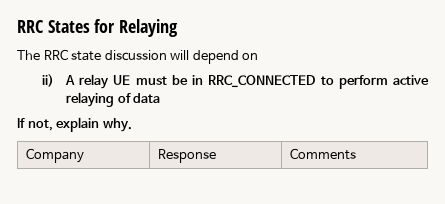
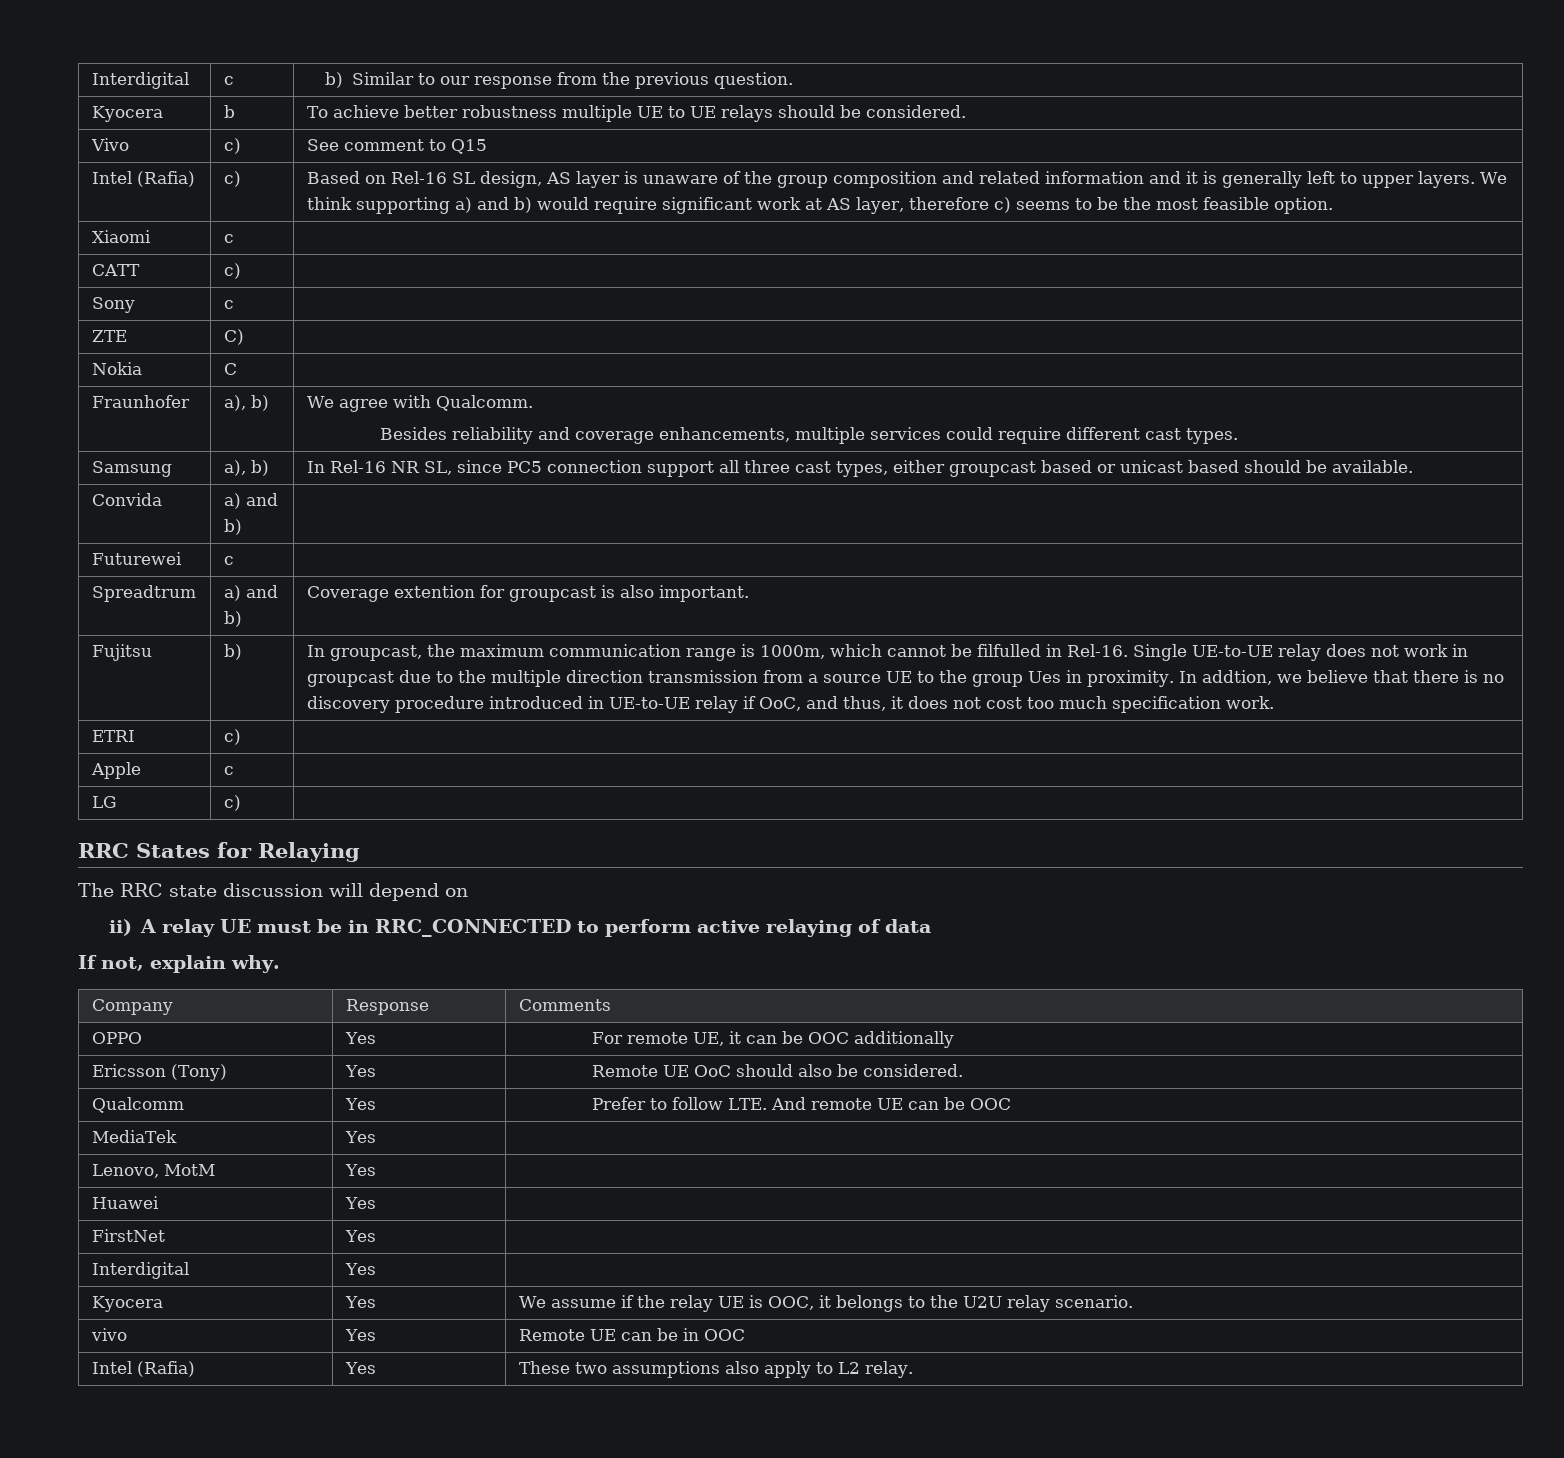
+ Interdigital | c | b) Similar to our response from the previous question.
+ Kyocera | b | To achieve better robustness multiple UE to UE relays should be considered.
+ Vivo | c) | See comment to Q15
+ Intel (Rafia) | c) | Based on Rel-16 SL design, AS layer is unaware of the group composition and related information and it is generally left to upper layers. We think supporting a) and b) would require significant work at AS layer, therefore c) seems to be the most feasible option.
+ Xiaomi | c |
+ CATT | c) |
+ Sony | c |
+ ZTE | C) |
+ Nokia | C |
+ Fraunhofer | a), b) | We agree with Qualcomm.
+ Besides reliability and coverage enhancements, multiple services could require different cast types.
+ Samsung | a), b) | In Rel-16 NR SL, since PC5 connection support all three cast types, either groupcast based or unicast based should be available.
+ Convida | a) and b) |
+ Futurewei | c |
+ Spreadtrum | a) and b) | Coverage extention for groupcast is also important.
+ Fujitsu | b) | In groupcast, the maximum communication range is 1000m, which cannot be filfulled in Rel-16. Single UE-to-UE relay does not work in groupcast due to the multiple direction transmission from a source UE to the group Ues in proximity. In addtion, we believe that there is no discovery procedure introduced in UE-to-UE relay if OoC, and thus, it does not cost too much specification work.
+ ETRI | c) |
+ Apple | c |
+ LG | c) |
+ OPPO | Yes | For remote UE, it can be OOC additionally
+ Ericsson (Tony) | Yes | Remote UE OoC should also be considered.
+ Qualcomm | Yes | Prefer to follow LTE. And remote UE can be OOC
+ MediaTek | Yes |
+ Lenovo, MotM | Yes |
+ Huawei | Yes |
+ FirstNet | Yes |
+ Interdigital | Yes |
+ Kyocera | Yes | We assume if the relay UE is OOC, it belongs to the U2U relay scenario.
+ vivo | Yes | Remote UE can be in OOC
+ Intel (Rafia) | Yes | These two assumptions also apply to L2 relay.

